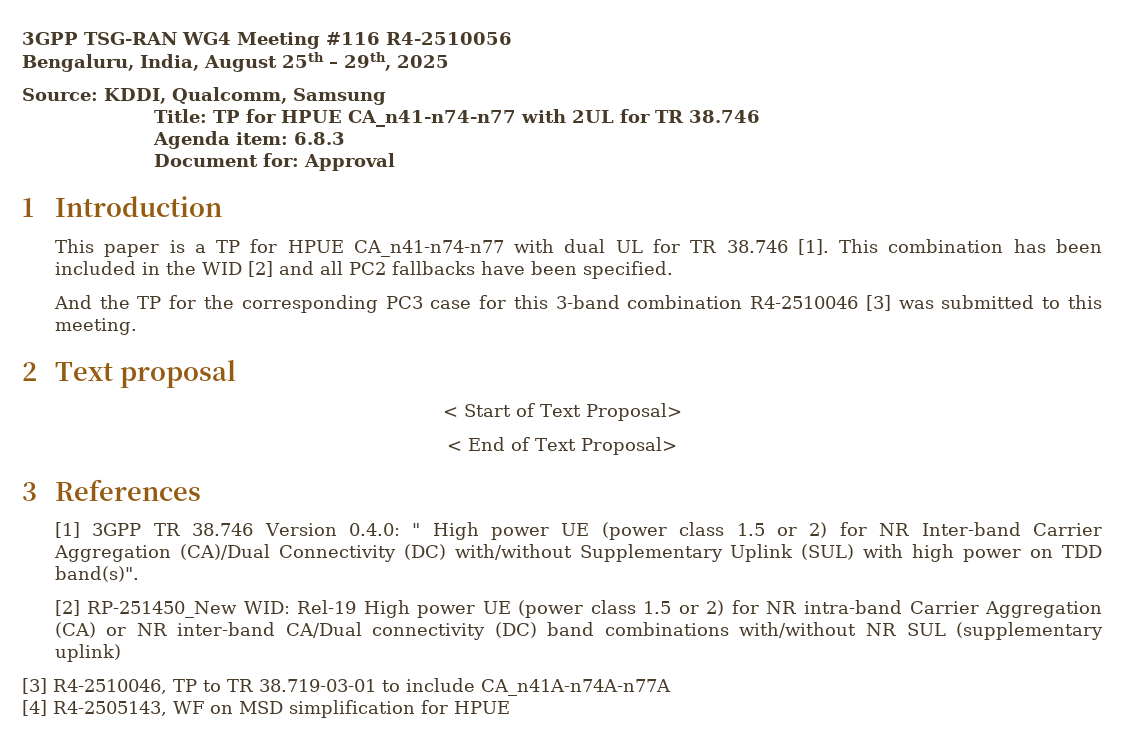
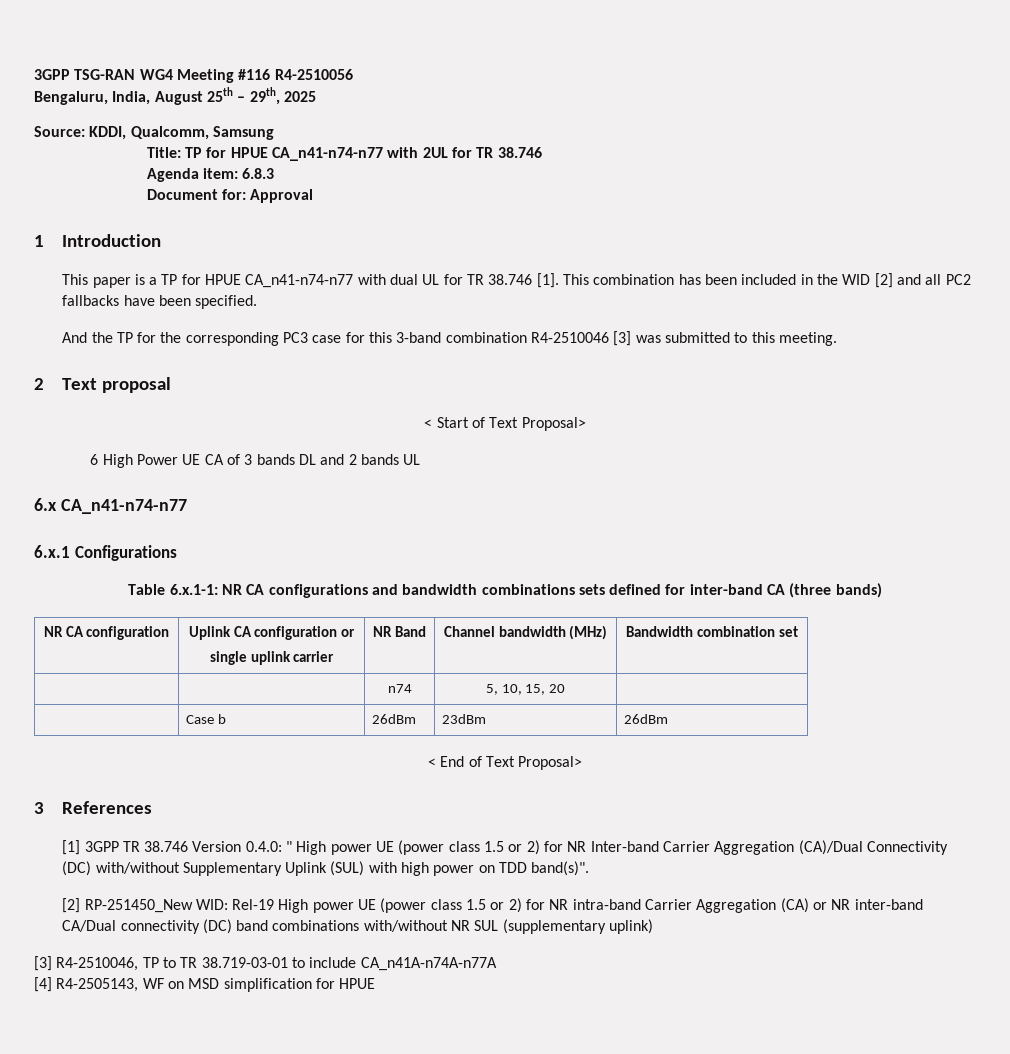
+ 6 High Power UE CA of 3 bands DL and 2 bands UL
+ 6.x CA_n41-n74-n77
+ 6.x.1 Configurations
+ Table 6.x.1-1: NR CA configurations and bandwidth combinations sets defined for inter-band CA (three bands)
+ NR CA configuration | Uplink CA configuration or
+ single uplink carrier | NR Band | Channel bandwidth (MHz) | Bandwidth combination set
+ | | n74 | 5, 10, 15, 20 |
+ | Case b | 26dBm | 23dBm | 26dBm

